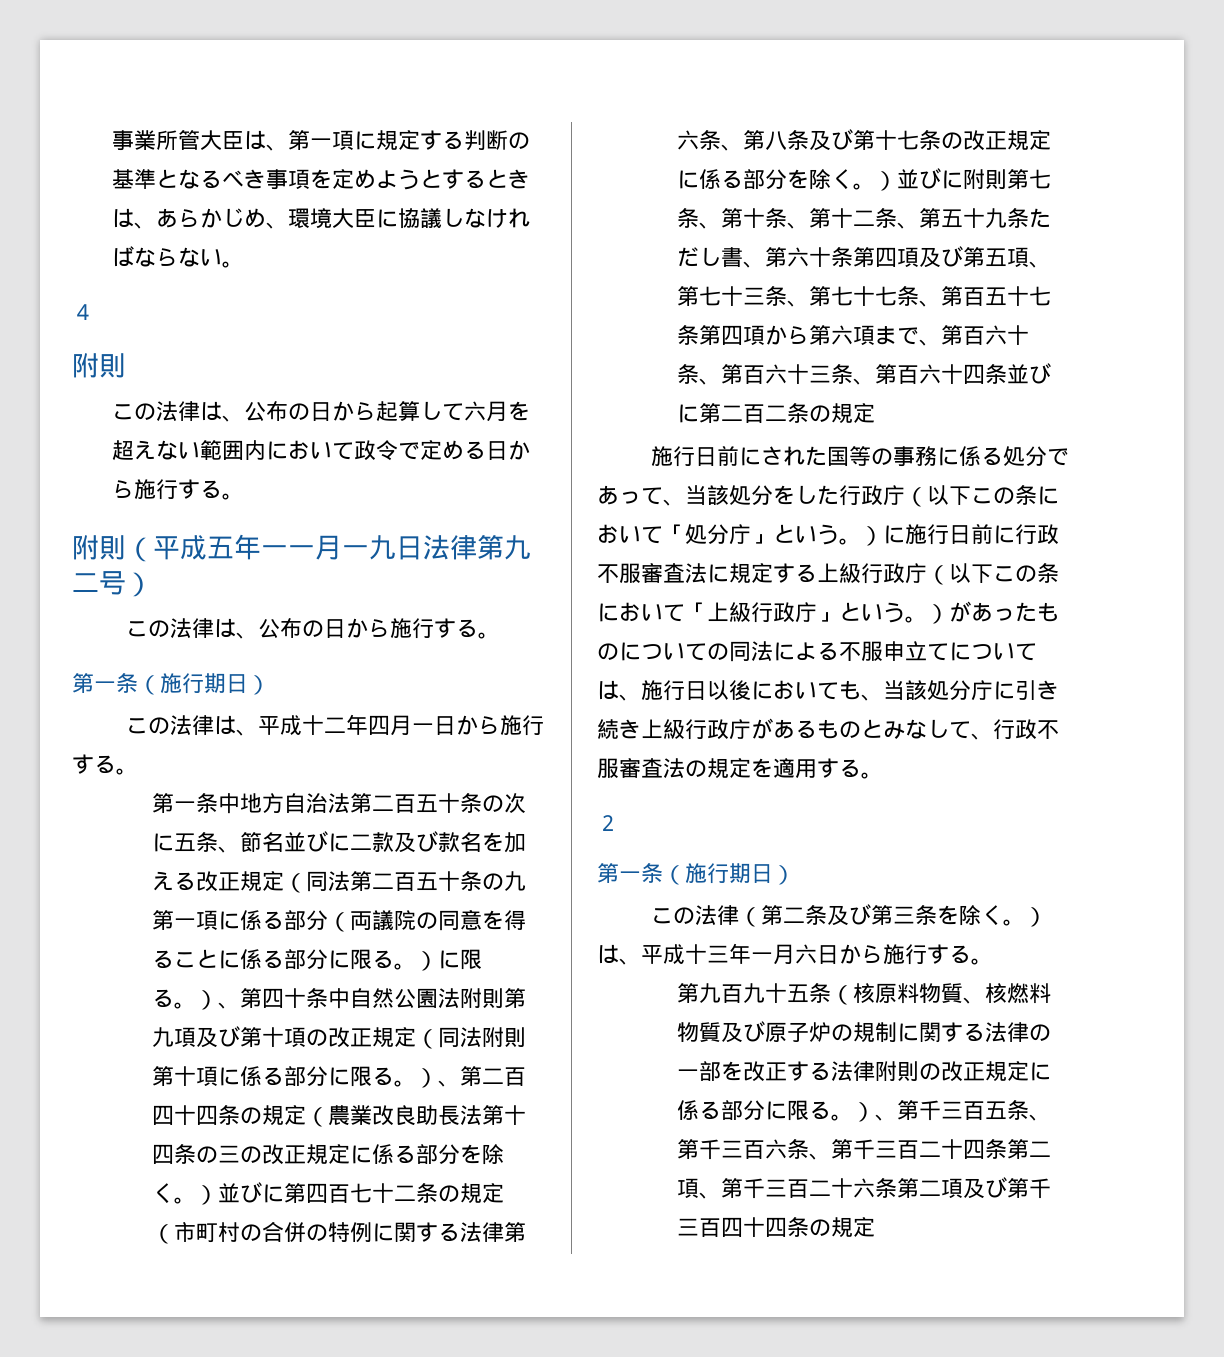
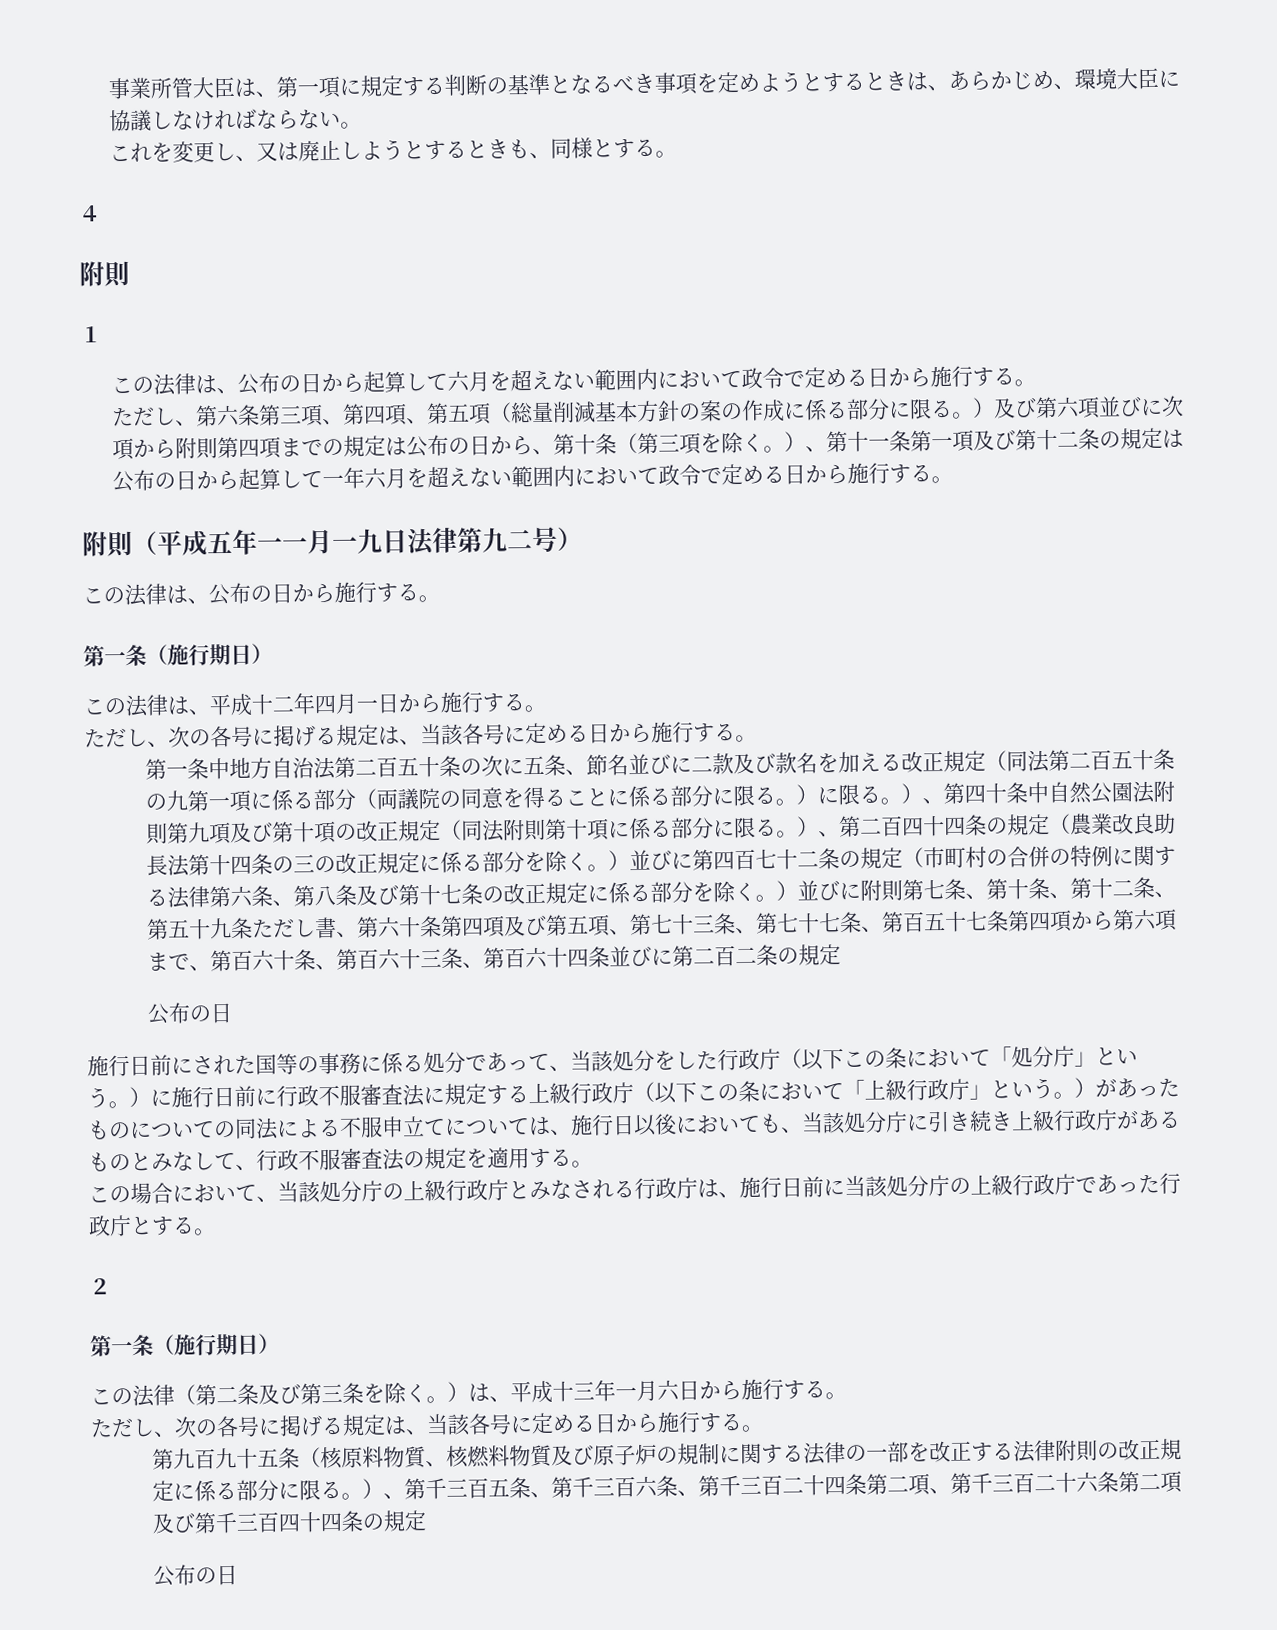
+ これを変更し、又は廃止しようとするときも、同様とする。
+ １
+ ただし、第六条第三項、第四項、第五項（総量削減基本方針の案の作成に係る部分に限る。）及び第六項並びに次項から附則第四項までの規定は公布の日から、第十条（第三項を除く。）、第十一条第一項及び第十二条の規定は公布の日から起算して一年六月を超えない範囲内において政令で定める日から施行する。
  この法律は、平成十二年四月一日から施行する。
+ ただし、次の各号に掲げる規定は、当該各号に定める日から施行する。
  第一条中地方自治法第二百五十条の次に五条、節名並びに二款及び款名を加える改正規定（同法第二百五十条の九第一項に係る部分（両議院の同意を得ることに係る部分に限る。）に限る。）、第四十条中自然公園法附則第九項及び第十項の改正規定（同法附則第十項に係る部分に限る。）、第二百四十四条の規定（農業改良助長法第十四条の三の改正規定に係る部分を除く。）並びに第四百七十二条の規定（市町村の合併の特例に関する法律第六条、第八条及び第十七条の改正規定に係る部分を除く。）並びに附則第七条、第十条、第十二条、第五十九条ただし書、第六十条第四項及び第五項、第七十三条、第七十七条、第百五十七条第四項から第六項まで、第百六十条、第百六十三条、第百六十四条並びに第二百二条の規定
+ 公布の日
+ この場合において、当該処分庁の上級行政庁とみなされる行政庁は、施行日前に当該処分庁の上級行政庁であった行政庁とする。
  この法律（第二条及び第三条を除く。）は、平成十三年一月六日から施行する。
+ ただし、次の各号に掲げる規定は、当該各号に定める日から施行する。
  第九百九十五条（核原料物質、核燃料物質及び原子炉の規制に関する法律の一部を改正する法律附則の改正規定に係る部分に限る。）、第千三百五条、第千三百六条、第千三百二十四条第二項、第千三百二十六条第二項及び第千三百四十四条の規定
+ 公布の日

